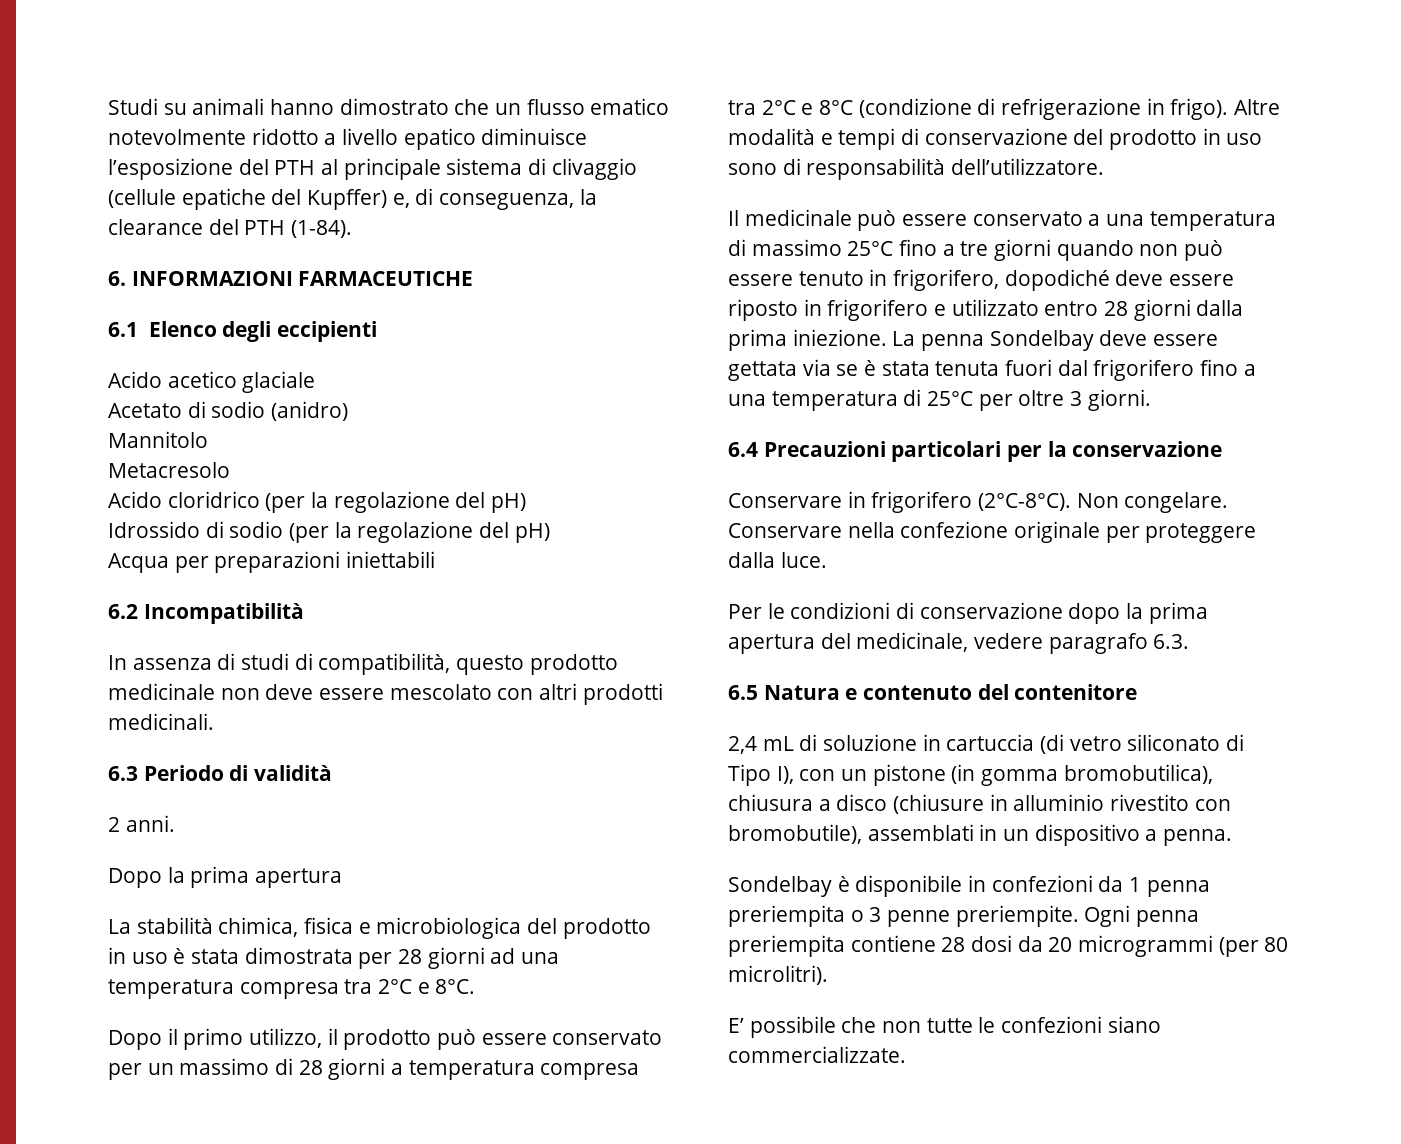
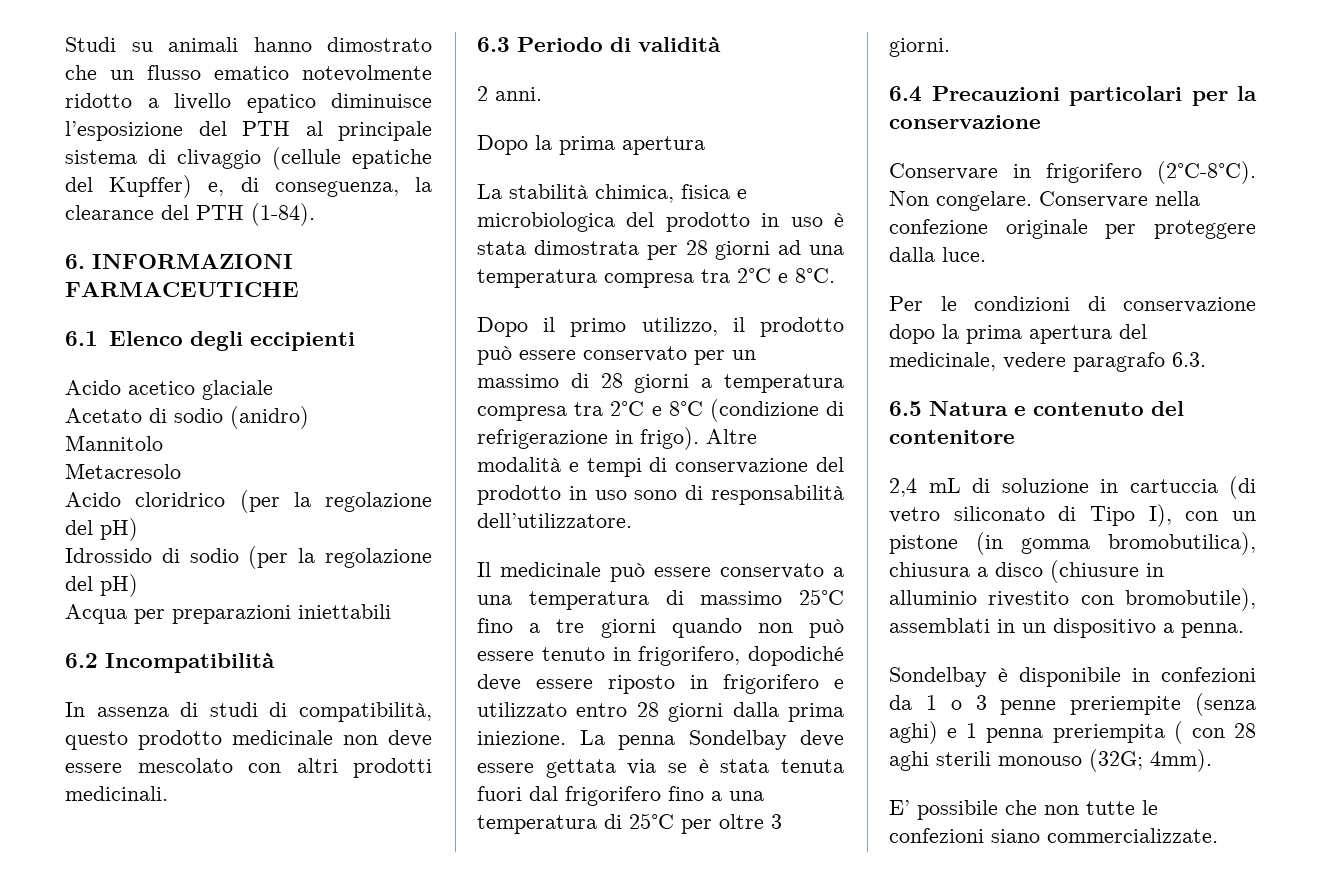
- Sondelbay è disponibile in confezioni da 1 penna preriempita o 3 penne preriempite. Ogni penna preriempita contiene 28 dosi da 20 microgrammi (per 80 microlitri).
+ Sondelbay è disponibile in confezioni da 1 o 3 penne preriempite (senza aghi) e 1 penna preriempita ( con 28 aghi sterili monouso (32G; 4mm).

